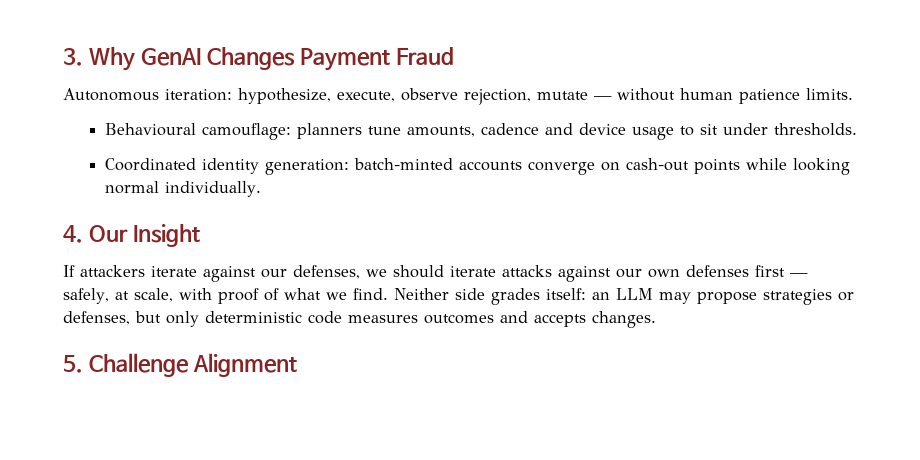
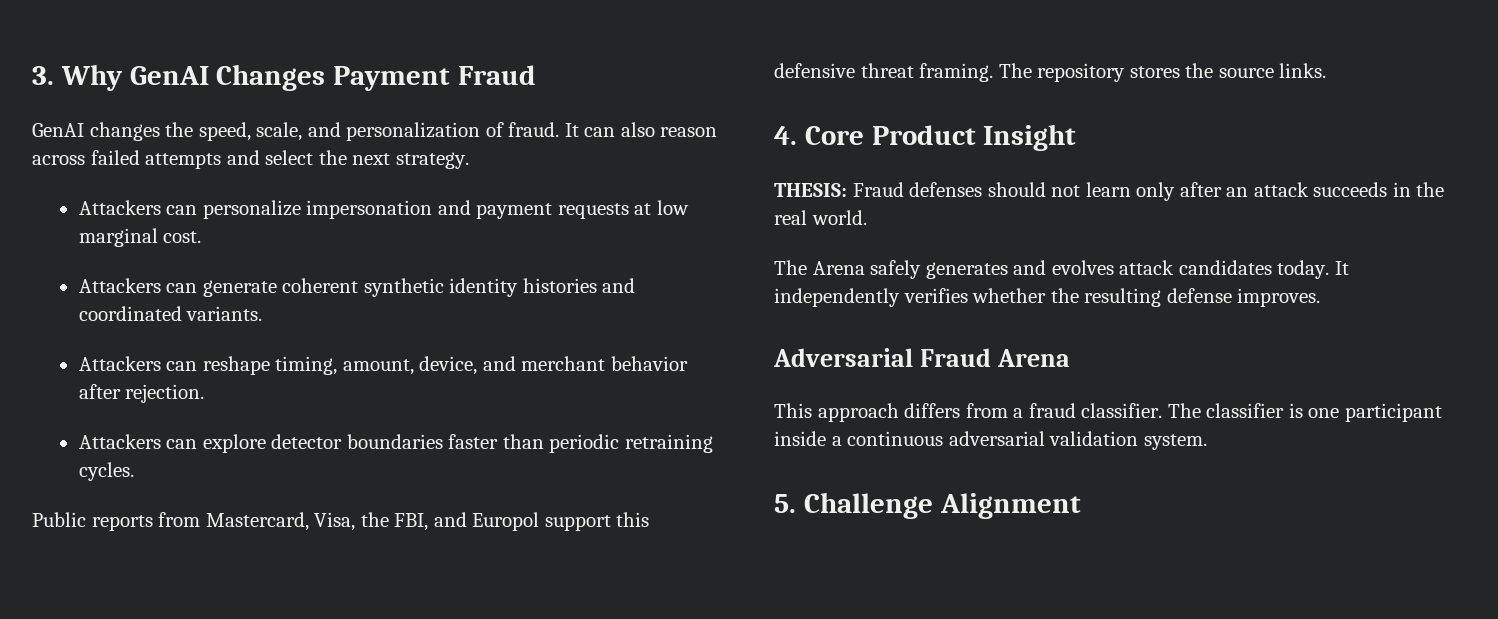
- Autonomous iteration: hypothesize, execute, observe rejection, mutate — without human patience limits.
- Behavioural camouflage: planners tune amounts, cadence and device usage to sit under thresholds.
- Coordinated identity generation: batch-minted accounts converge on cash-out points while looking normal individually.
+ GenAI changes the speed, scale, and personalization of fraud. It can also reason across failed attempts and select the next strategy.
+ Attackers can personalize impersonation and payment requests at low marginal cost.
+ Attackers can generate coherent synthetic identity histories and coordinated variants.
+ Attackers can reshape timing, amount, device, and merchant behavior after rejection.
+ Attackers can explore detector boundaries faster than periodic retraining cycles.
+ Public reports from Mastercard, Visa, the FBI, and Europol support this defensive threat framing. The repository stores the source links.
- 4. Our Insight
+ 4. Core Product Insight
- If attackers iterate against our defenses, we should iterate attacks against our own defenses first — safely, at scale, with proof of what we find. Neither side grades itself: an LLM may propose strategies or defenses, but only deterministic code measures outcomes and accepts changes.
+ THESIS: Fraud defenses should not learn only after an attack succeeds in the real world.
+ The Arena safely generates and evolves attack candidates today. It independently verifies whether the resulting defense improves.
+ Adversarial Fraud Arena
+ This approach differs from a fraud classifier. The classifier is one participant inside a continuous adversarial validation system.

